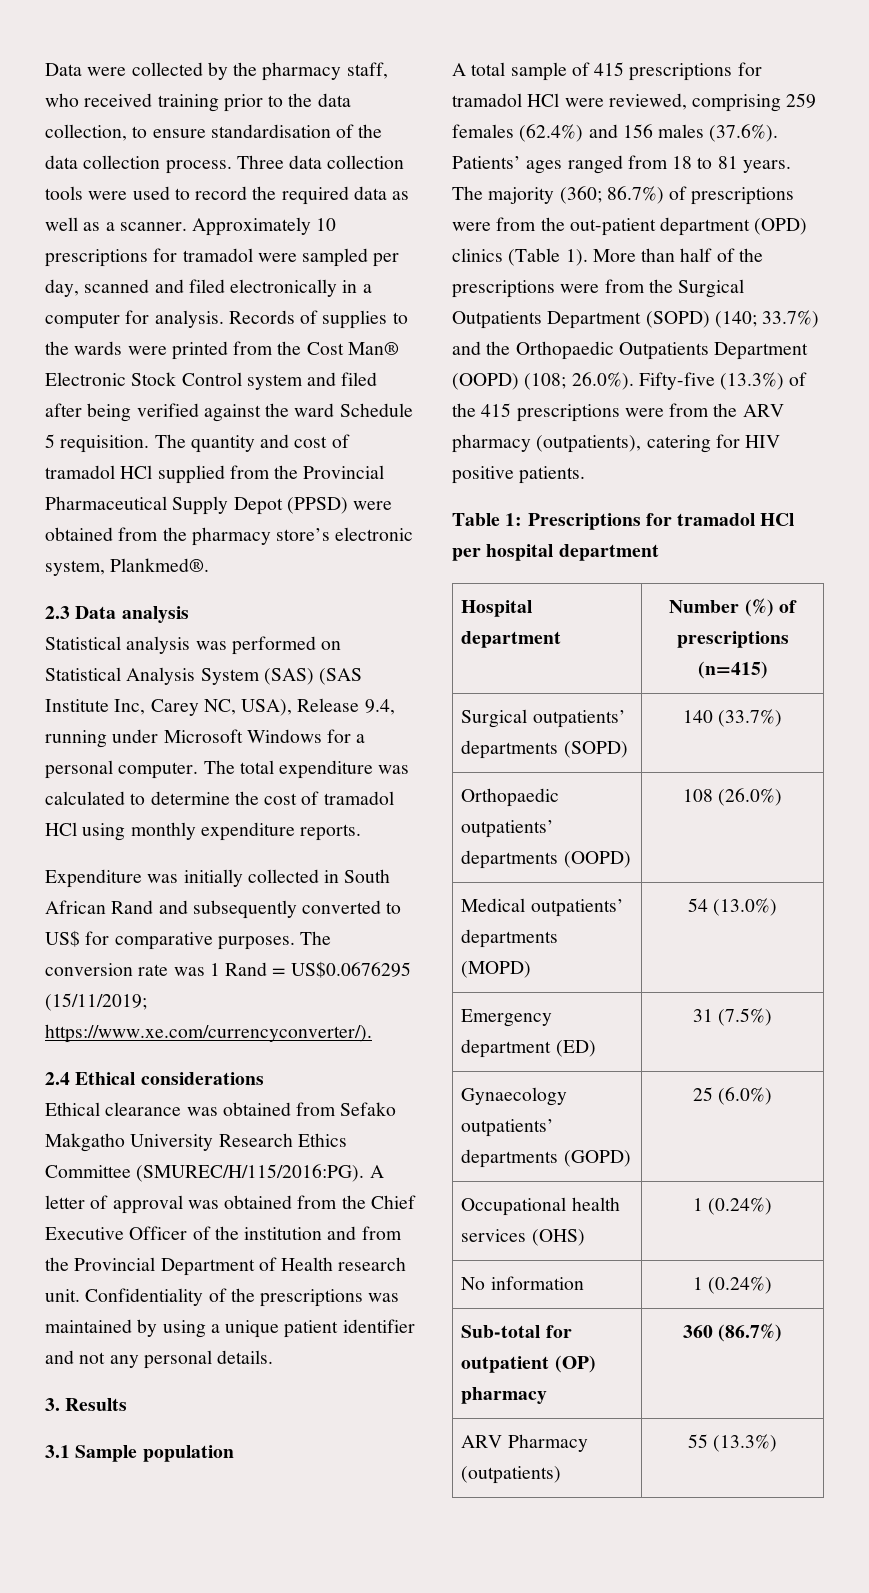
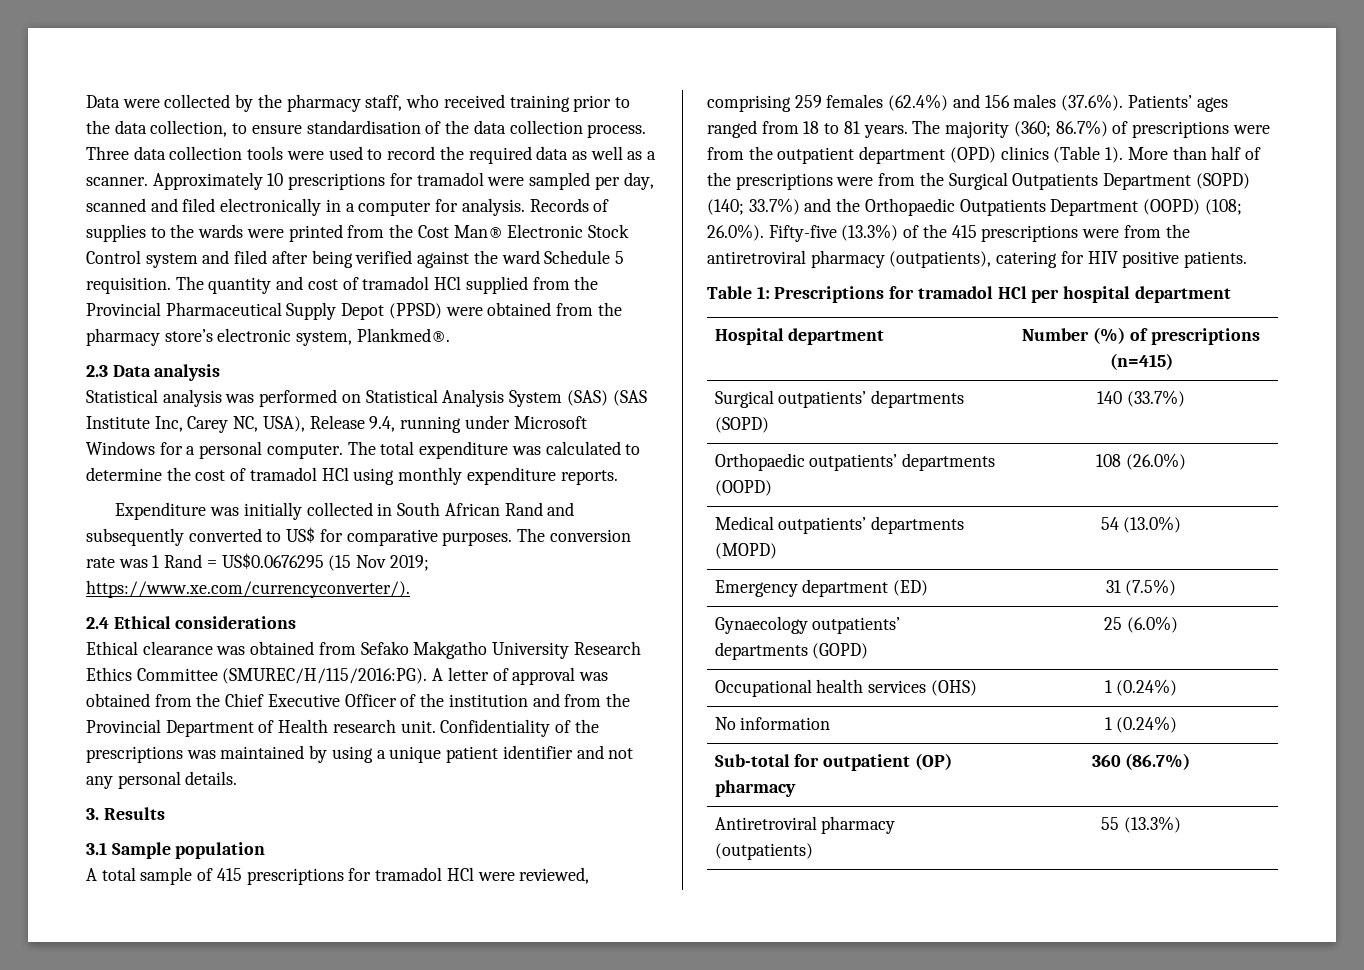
- The conversion rate was 1 Rand = US$0.0676295 (15/11/2019; https://www.xe.com/currencyconverter/).
+ The conversion rate was 1 Rand = US$0.0676295 (15 Nov 2019; https://www.xe.com/currencyconverter/).
- The majority (360; 86.7%) of prescriptions were from the out-patient department (OPD) clinics (Table 1).
+ The majority (360; 86.7%) of prescriptions were from the outpatient department (OPD) clinics (Table 1).
- More than half of the prescriptions were from the Surgical Outpatients Department (SOPD) (140; 33.7%) and the Orthopaedic Outpatients Department (OOPD) (108; 26.0%). Fifty-five (13.3%) of the 415 prescriptions were from the ARV pharmacy (outpatients), catering for HIV positive patients.
+ More than half of the prescriptions were from the Surgical Outpatients Department (SOPD) (140; 33.7%) and the Orthopaedic Outpatients Department (OOPD) (108; 26.0%). Fifty-five (13.3%) of the 415 prescriptions were from the antiretroviral pharmacy (outpatients), catering for HIV positive patients.
- ARV Pharmacy (outpatients) | 55 (13.3%)
+ Antiretroviral pharmacy (outpatients) | 55 (13.3%)

